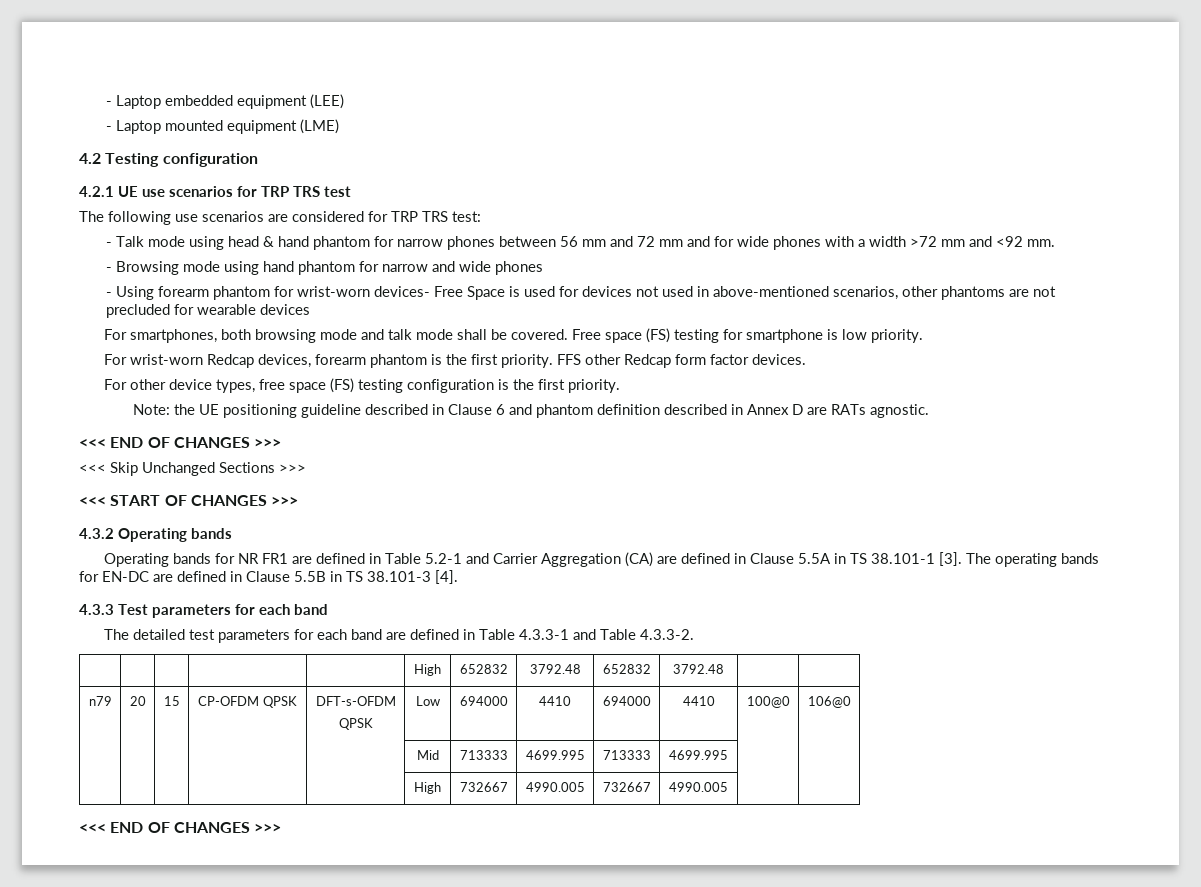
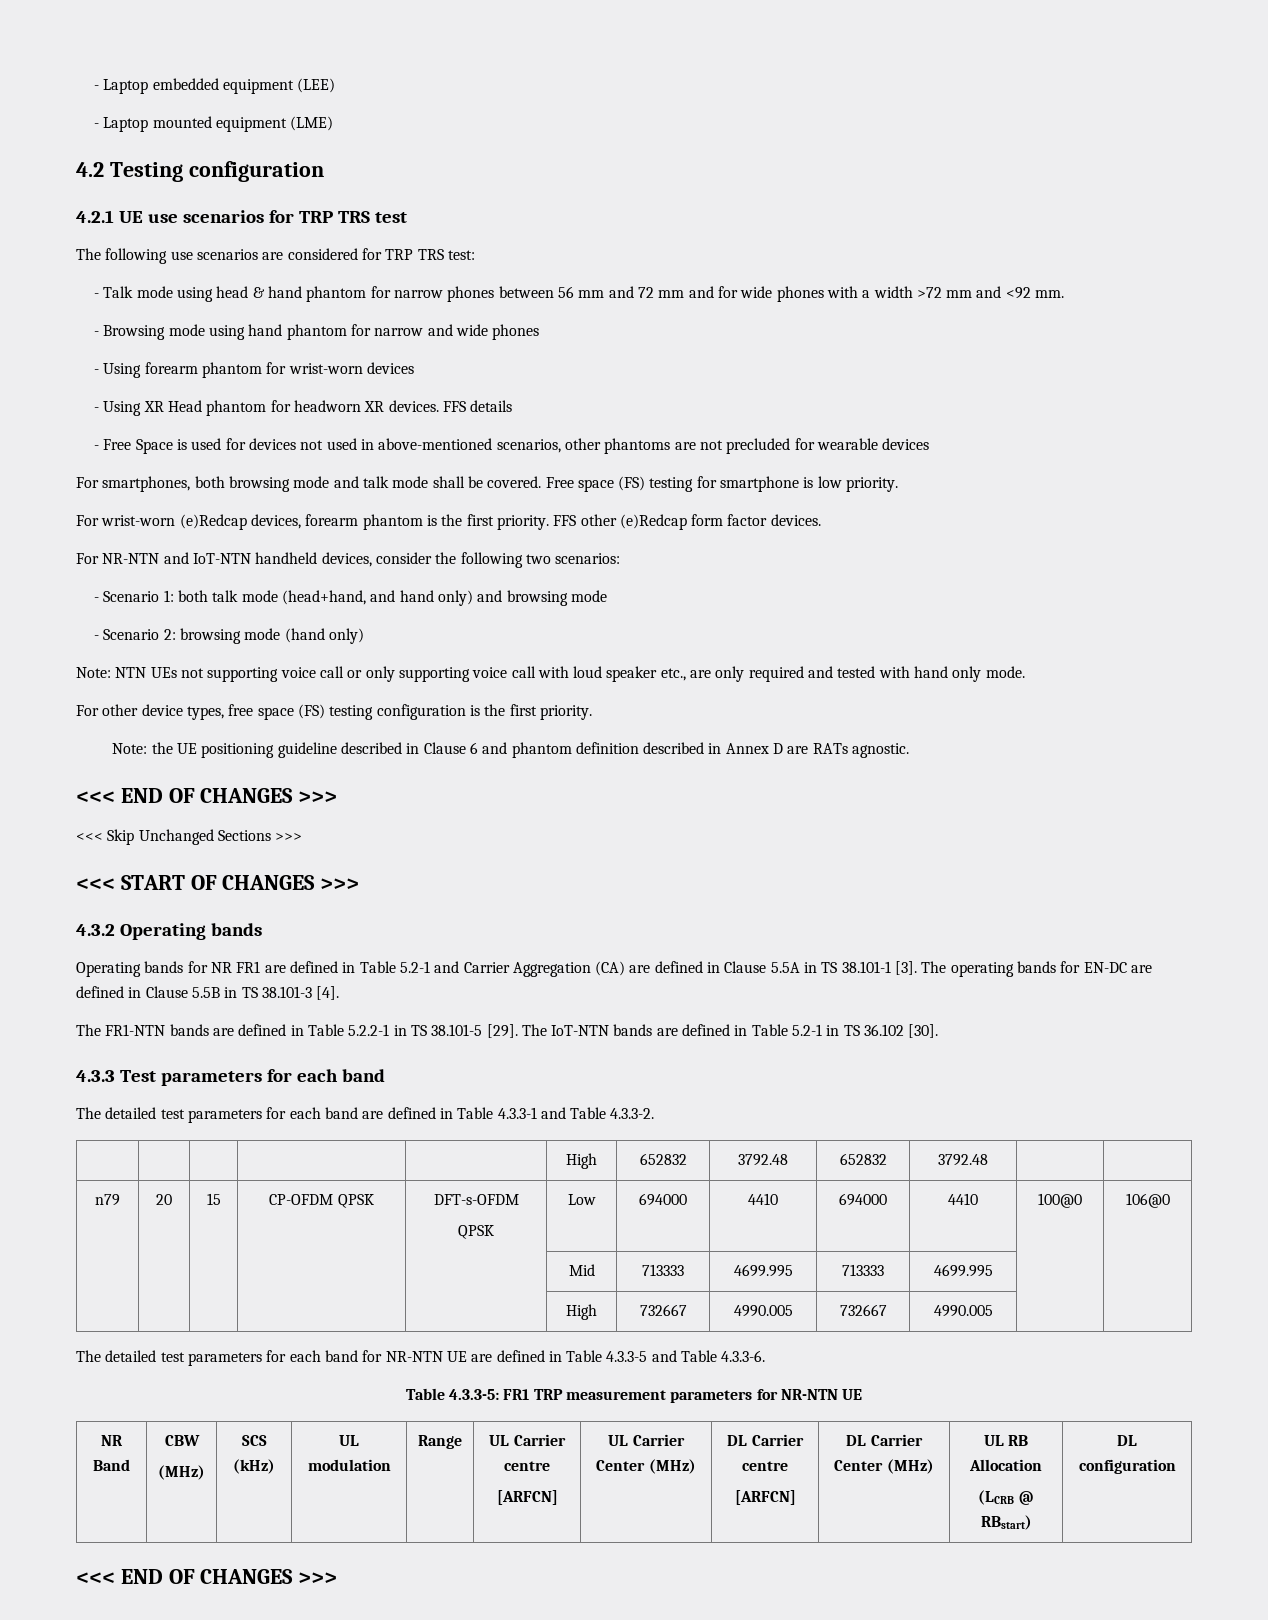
- - Using forearm phantom for wrist-worn devices- Free Space is used for devices not used in above-mentioned scenarios, other phantoms are not precluded for wearable devices
+ - Using forearm phantom for wrist-worn devices
+ - Using XR Head phantom for headworn XR devices. FFS details
+ - Free Space is used for devices not used in above-mentioned scenarios, other phantoms are not precluded for wearable devices
- For wrist-worn Redcap devices, forearm phantom is the first priority.
+ For wrist-worn (e)Redcap devices, forearm phantom is the first priority.
- FFS other Redcap form factor devices.
+ FFS other (e)Redcap form factor devices.
+ For NR-NTN and IoT-NTN handheld devices, consider the following two scenarios:
+ - Scenario 1: both talk mode (head+hand, and hand only) and browsing mode
+ - Scenario 2: browsing mode (hand only)
+ Note: NTN UEs not supporting voice call or only supporting voice call with loud speaker etc., are only required and tested with hand only mode.
+ The FR1-NTN bands are defined in Table 5.2.2-1 in TS 38.101-5 [29]. The IoT-NTN bands are defined in Table 5.2-1 in TS 36.102 [30].
+ The detailed test parameters for each band for NR-NTN UE are defined in Table 4.3.3-5 and Table 4.3.3-6.
+ Table 4.3.3-5: FR1 TRP measurement parameters for NR-NTN UE
+ NR Band | CBW
+ (MHz) | SCS (kHz) | UL modulation | Range | UL Carrier centre
+ [ARFCN] | UL Carrier Center (MHz) | DL Carrier centre
+ [ARFCN] | DL Carrier Center (MHz) | UL RB Allocation
+ (LCRB @ RBstart) | DL configuration

